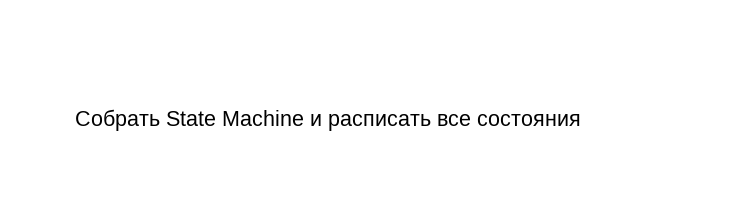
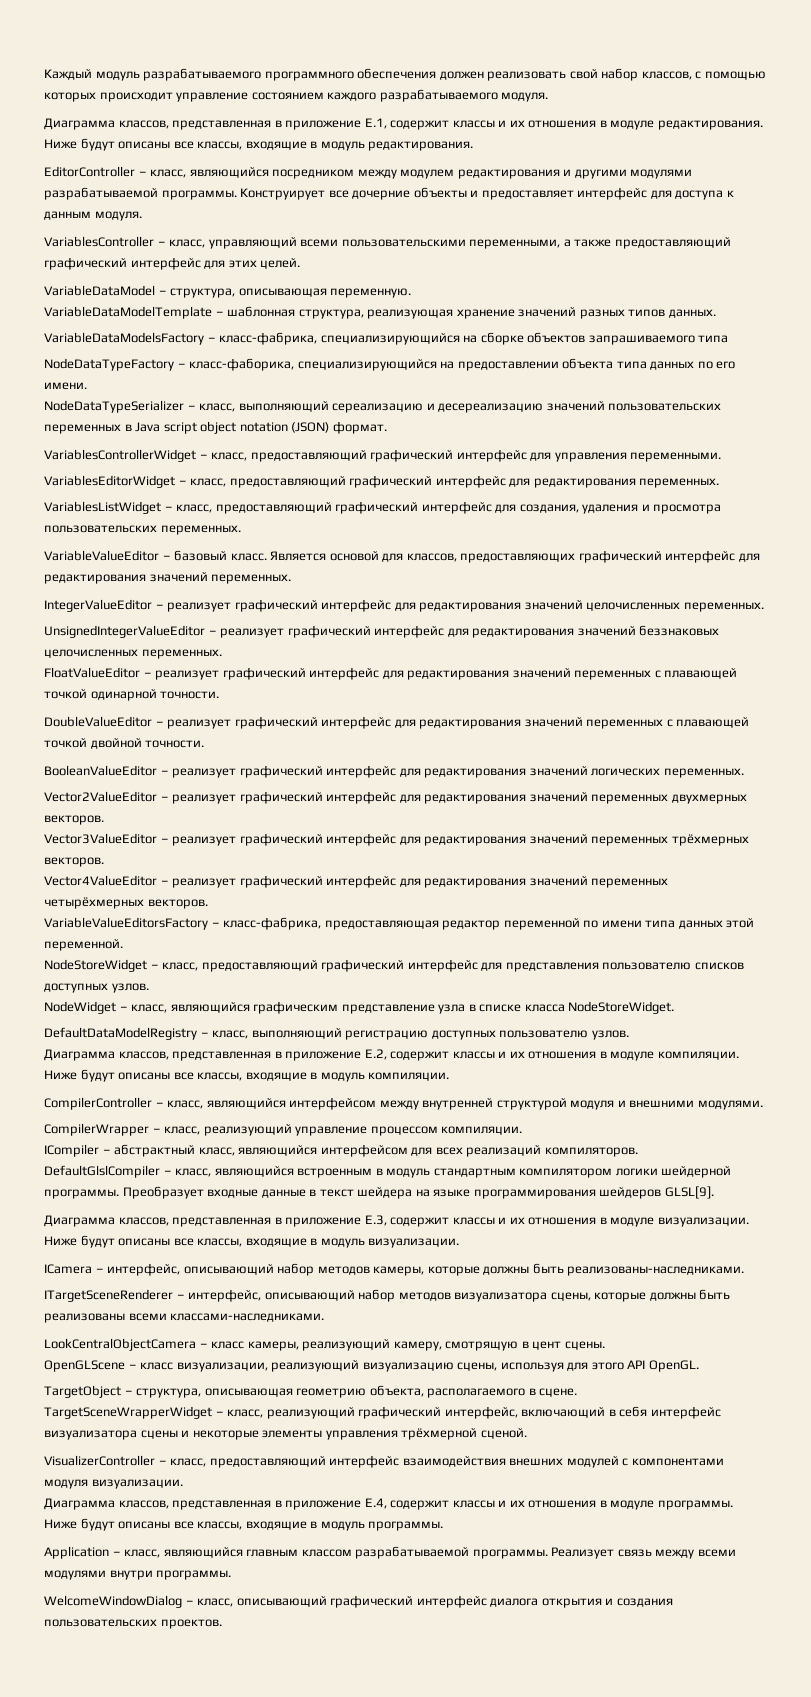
- Собрать State Machine и расписать все состояния
+ Каждый модуль разрабатываемого программного обеспечения должен реализовать свой набор классов, с помощью которых происходит управление состоянием каждого разрабатываемого модуля.
+ Диаграмма классов, представленная в приложение Е.1, содержит классы и их отношения в модуле редактирования. Ниже будут описаны все классы, входящие в модуль редактирования.
+ EditorController – класс, являющийся посредником между модулем редактирования и другими модулями разрабатываемой программы. Конструирует все дочерние объекты и предоставляет интерфейс для доступа к данным модуля.
+ VariablesController – класс, управляющий всеми пользовательскими переменными, а также предоставляющий графический интерфейс для этих целей.
+ VariableDataModel – структура, описывающая переменную.
+ VariableDataModelTemplate – шаблонная структура, реализующая хранение значений разных типов данных.
+ VariableDataModelsFactory – класс-фабрика, специализирующийся на сборке объектов запрашиваемого типа
+ NodeDataTypeFactory – класс-фаборика, специализирующийся на предоставлении объекта типа данных по его имени.
+ NodeDataTypeSerializer – класс, выполняющий сереализацию и десереализацию значений пользовательских переменных в Java script object notation (JSON) формат.
+ VariablesControllerWidget – класс, предоставляющий графический интерфейс для управления переменными.
+ VariablesEditorWidget – класс, предоставляющий графический интерфейс для редактирования переменных.
+ VariablesListWidget – класс, предоставляющий графический интерфейс для создания, удаления и просмотра пользовательских переменных.
+ VariableValueEditor – базовый класс. Является основой для классов, предоставляющих графический интерфейс для редактирования значений переменных.
+ IntegerValueEditor – реализует графический интерфейс для редактирования значений целочисленных переменных.
+ UnsignedIntegerValueEditor – реализует графический интерфейс для редактирования значений беззнаковых целочисленных переменных.
+ FloatValueEditor – реализует графический интерфейс для редактирования значений переменных с плавающей точкой одинарной точности.
+ DoubleValueEditor – реализует графический интерфейс для редактирования значений переменных с плавающей точкой двойной точности.
+ BooleanValueEditor – реализует графический интерфейс для редактирования значений логических переменных.
+ Vector2ValueEditor – реализует графический интерфейс для редактирования значений переменных двухмерных векторов.
+ Vector3ValueEditor – реализует графический интерфейс для редактирования значений переменных трёхмерных векторов.
+ Vector4ValueEditor – реализует графический интерфейс для редактирования значений переменных четырёхмерных векторов.
+ VariableValueEditorsFactory – класс-фабрика, предоставляющая редактор переменной по имени типа данных этой переменной.
+ NodeStoreWidget – класс, предоставляющий графический интерфейс для представления пользователю списков доступных узлов.
+ NodeWidget – класс, являющийся графическим представление узла в списке класса NodeStoreWidget.
+ DefaultDataModelRegistry – класс, выполняющий регистрацию доступных пользователю узлов.
+ Диаграмма классов, представленная в приложение Е.2, содержит классы и их отношения в модуле компиляции. Ниже будут описаны все классы, входящие в модуль компиляции.
+ CompilerController – класс, являющийся интерфейсом между внутренней структурой модуля и внешними модулями.
+ CompilerWrapper – класс, реализующий управление процессом компиляции.
+ ICompiler – абстрактный класс, являющийся интерфейсом для всех реализаций компиляторов.
+ DefaultGlslCompiler – класс, являющийся встроенным в модуль стандартным компилятором логики шейдерной программы. Преобразует входные данные в текст шейдера на языке программирования шейдеров GLSL[9].
+ Диаграмма классов, представленная в приложение Е.3, содержит классы и их отношения в модуле визуализации. Ниже будут описаны все классы, входящие в модуль визуализации.
+ ICamera – интерфейс, описывающий набор методов камеры, которые должны быть реализованы-наследниками.
+ ITargetSceneRenderer – интерфейс, описывающий набор методов визуализатора сцены, которые должны быть реализованы всеми классами-наследниками.
+ LookCentralObjectCamera – класс камеры, реализующий камеру, смотрящую в цент сцены.
+ OpenGLScene – класс визуализации, реализующий визуализацию сцены, используя для этого API OpenGL.
+ TargetObject – структура, описывающая геометрию объекта, располагаемого в сцене.
+ TargetSceneWrapperWidget – класс, реализующий графический интерфейс, включающий в себя интерфейс визуализатора сцены и некоторые элементы управления трёхмерной сценой.
+ VisualizerController – класс, предоставляющий интерфейс взаимодействия внешних модулей с компонентами модуля визуализации.
+ Диаграмма классов, представленная в приложение Е.4, содержит классы и их отношения в модуле программы. Ниже будут описаны все классы, входящие в модуль программы.
+ Application – класс, являющийся главным классом разрабатываемой программы. Реализует связь между всеми модулями внутри программы.
+ WelcomeWindowDialog – класс, описывающий графический интерфейс диалога открытия и создания пользовательских проектов.

